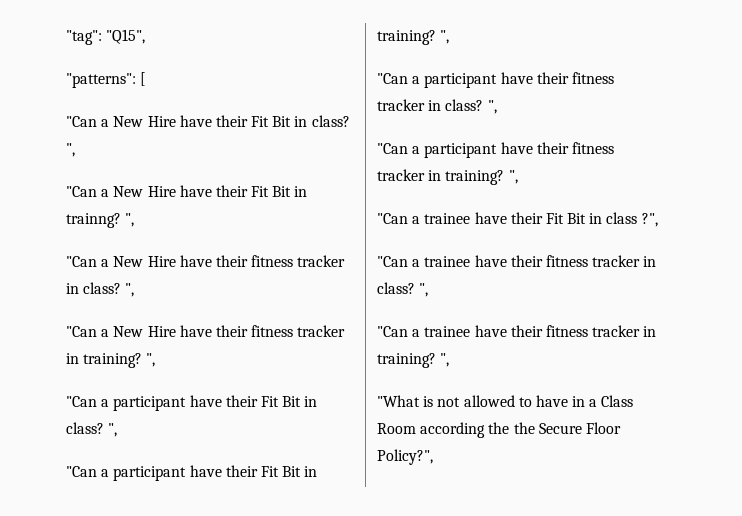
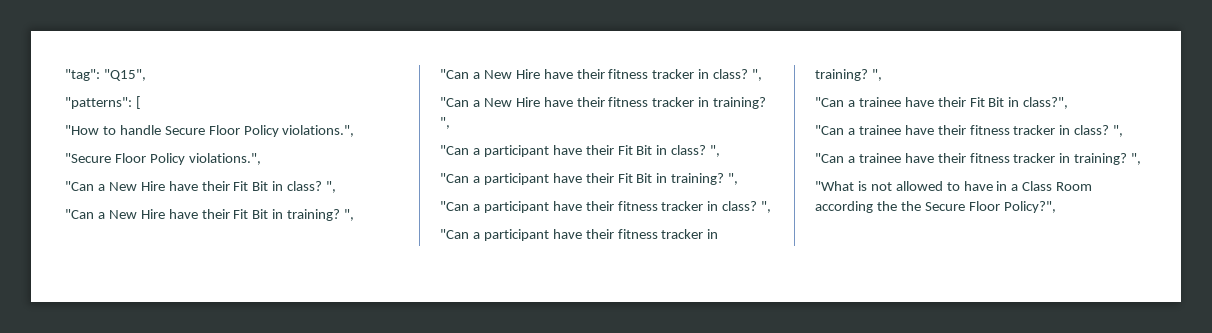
+ "How to handle Secure Floor Policy violations.",
+ "Secure Floor Policy violations.",
- "Can a New Hire have their Fit Bit in trainng?
+ "Can a New Hire have their Fit Bit in training?
- "Can a trainee have their Fit Bit in class ?",
+ "Can a trainee have their Fit Bit in class?",

